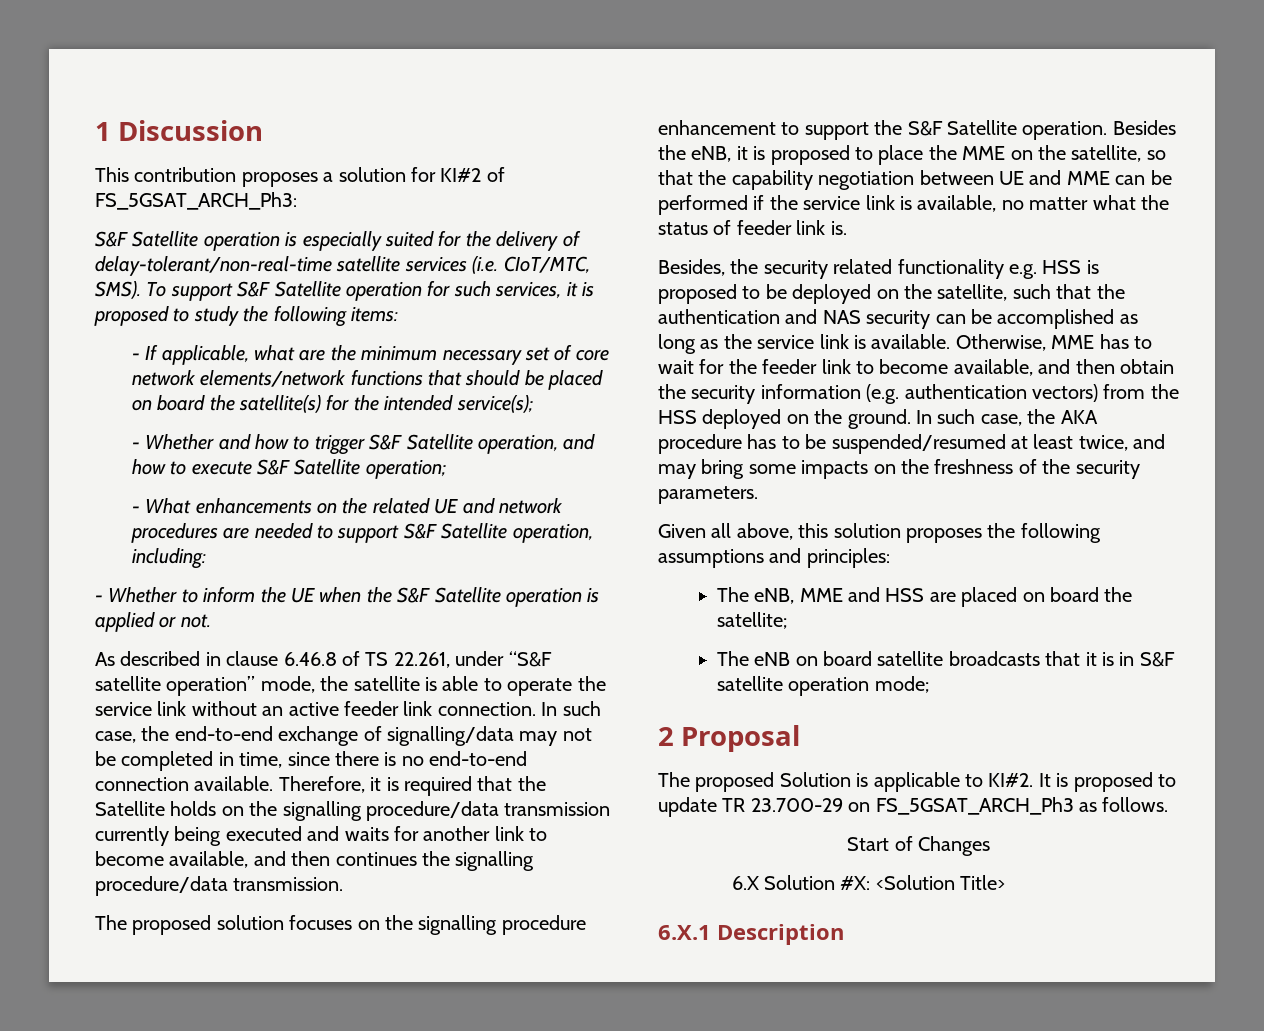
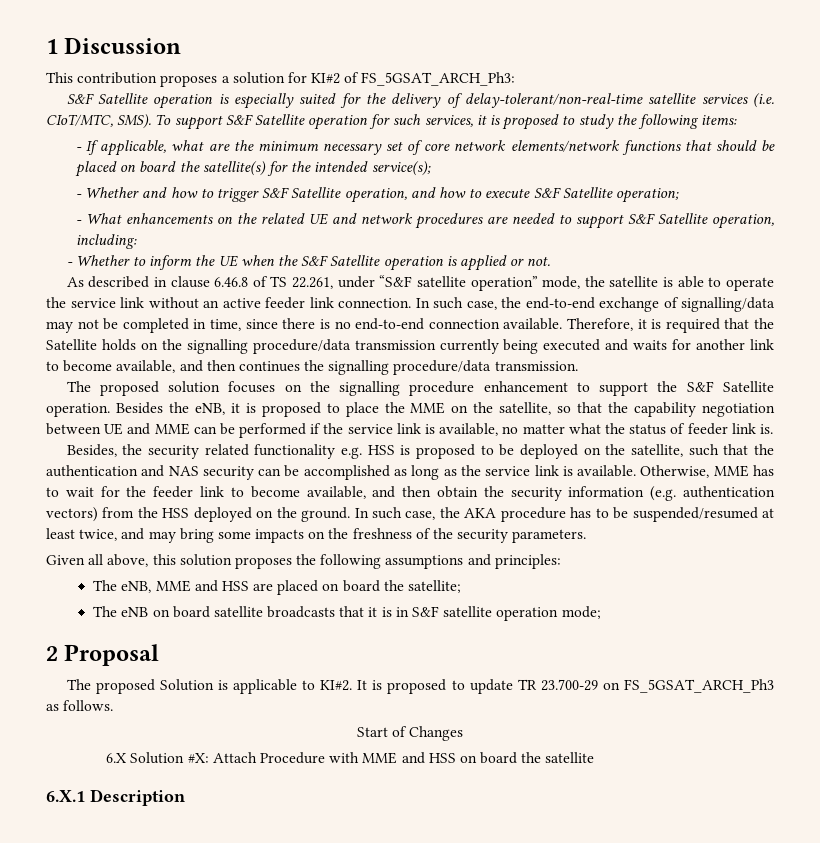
- 6.X Solution #X: <Solution Title>
+ 6.X Solution #X: Attach Procedure with MME and HSS on board the satellite

